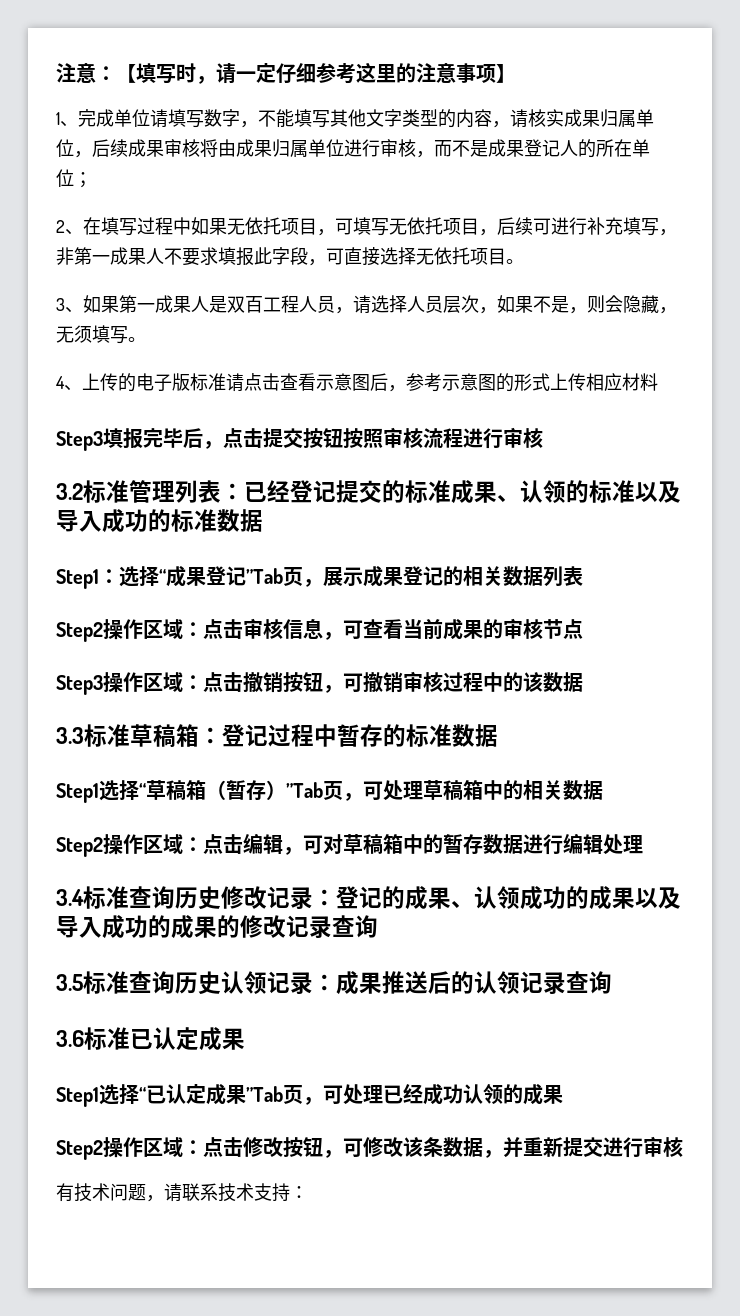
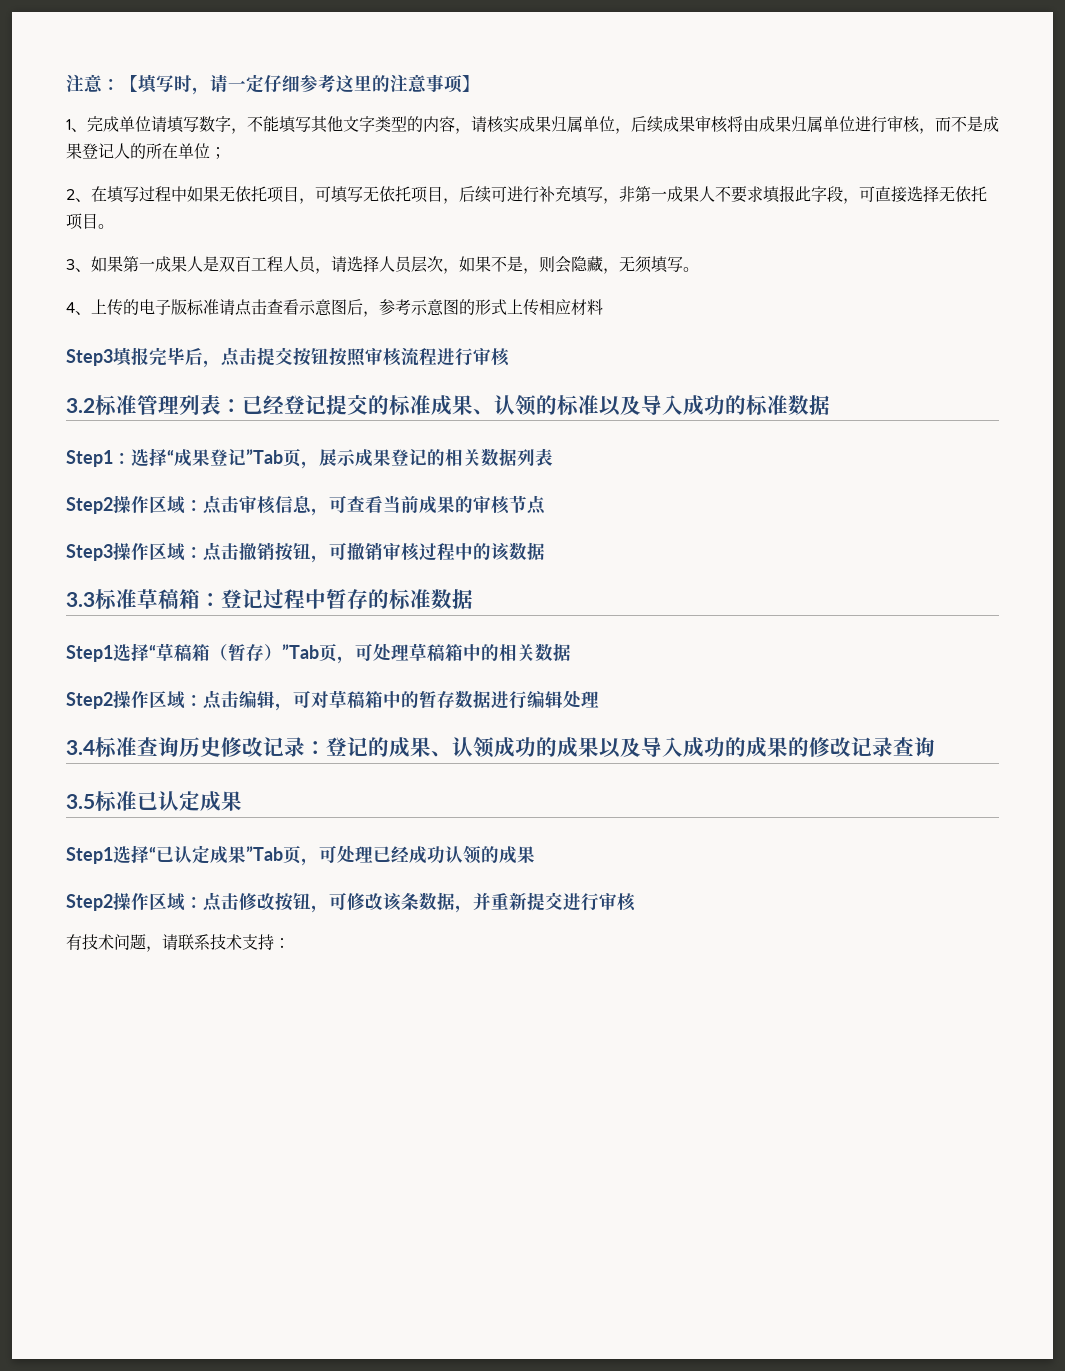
- 3.5标准查询历史认领记录：成果推送后的认领记录查询
- 3.6标准已认定成果
+ 3.5标准已认定成果

